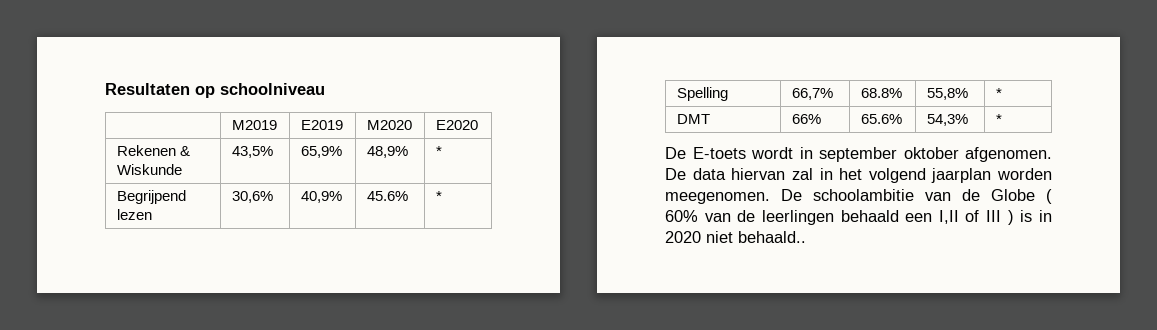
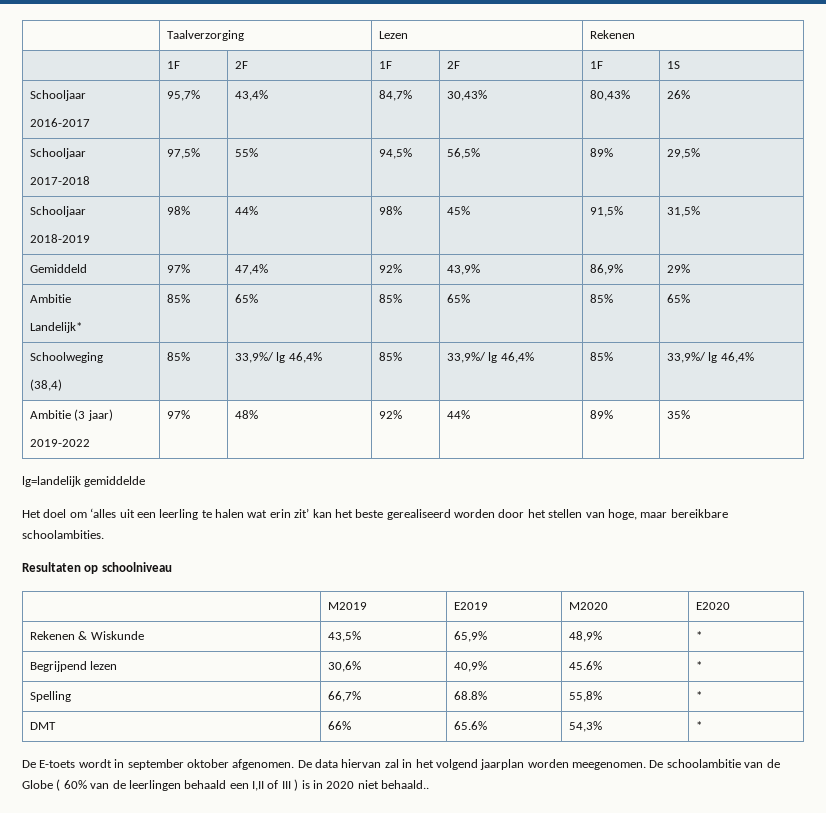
+ | Taalverzorging | Lezen | Rekenen
+ | 1F | 2F | 1F | 2F | 1F | 1S
+ Schooljaar
+ 2016-2017 | 95,7% | 43,4% | 84,7% | 30,43% | 80,43% | 26%
+ Schooljaar
+ 2017-2018 | 97,5% | 55% | 94,5% | 56,5% | 89% | 29,5%
+ Schooljaar
+ 2018-2019 | 98% | 44% | 98% | 45% | 91,5% | 31,5%
+ Gemiddeld | 97% | 47,4% | 92% | 43,9% | 86,9% | 29%
+ Ambitie
+ Landelijk* | 85% | 65% | 85% | 65% | 85% | 65%
+ Schoolweging
+ (38,4) | 85% | 33,9%/ lg 46,4% | 85% | 33,9%/ lg 46,4% | 85% | 33,9%/ lg 46,4%
+ Ambitie (3 jaar)
+ 2019-2022 | 97% | 48% | 92% | 44% | 89% | 35%
+ lg=landelijk gemiddelde
+ Het doel om ‘alles uit een leerling te halen wat erin zit’ kan het beste gerealiseerd worden door het stellen van hoge, maar bereikbare schoolambities.

